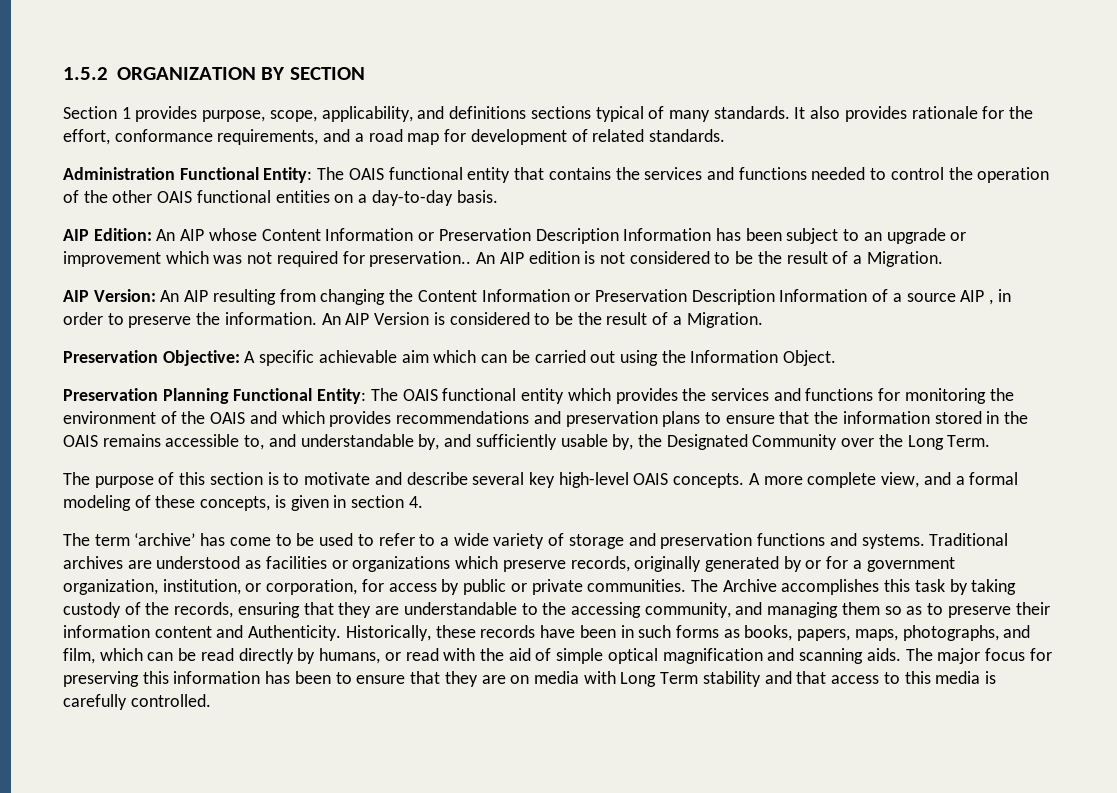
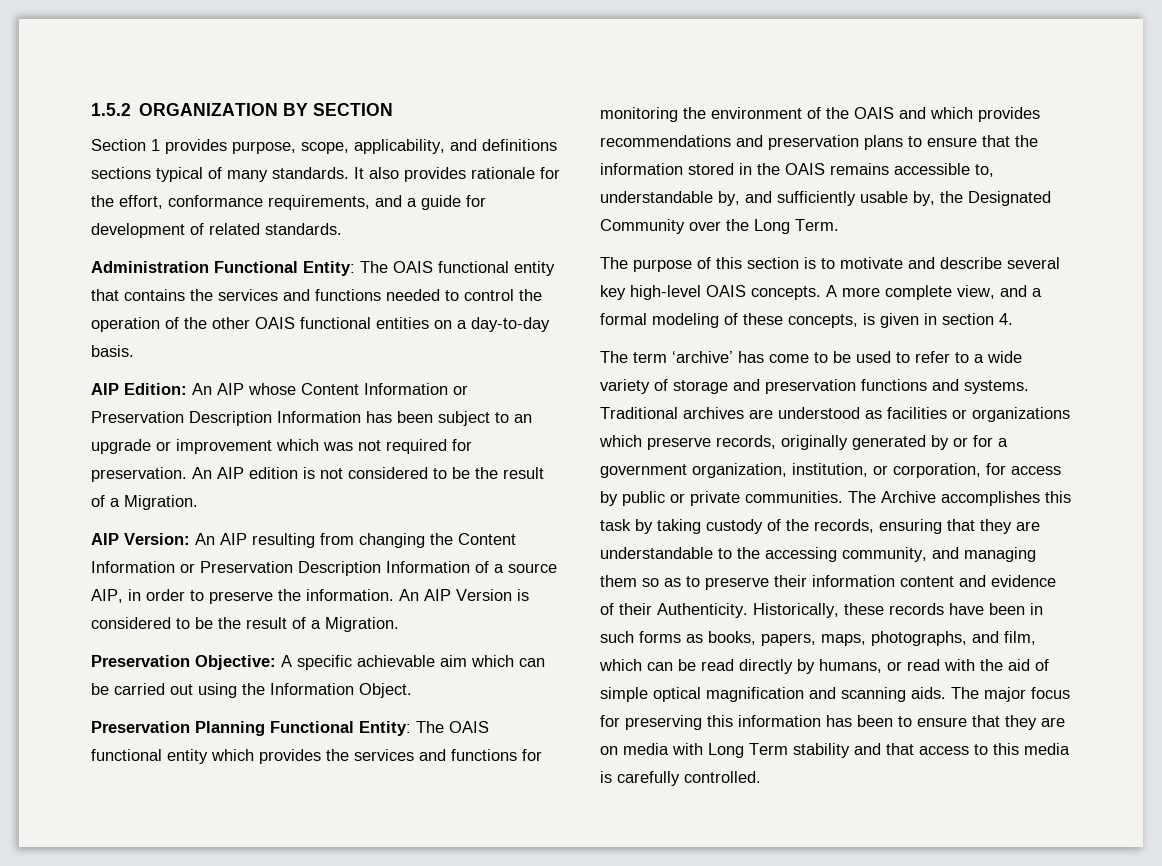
- It also provides rationale for the effort, conformance requirements, and a road map for development of related standards.
+ It also provides rationale for the effort, conformance requirements, and a guide for development of related standards.
- AIP Edition: An AIP whose Content Information or Preservation Description Information has been subject to an upgrade or improvement which was not required for preservation..
+ AIP Edition: An AIP whose Content Information or Preservation Description Information has been subject to an upgrade or improvement which was not required for preservation.
- AIP Version: An AIP resulting from changing the Content Information or Preservation Description Information of a source AIP , in order to preserve the information.
+ AIP Version: An AIP resulting from changing the Content Information or Preservation Description Information of a source AIP, in order to preserve the information.
- Preservation Planning Functional Entity: The OAIS functional entity which provides the services and functions for monitoring the environment of the OAIS and which provides recommendations and preservation plans to ensure that the information stored in the OAIS remains accessible to, and understandable by, and sufficiently usable by, the Designated Community over the Long Term.
+ Preservation Planning Functional Entity: The OAIS functional entity which provides the services and functions for monitoring the environment of the OAIS and which provides recommendations and preservation plans to ensure that the information stored in the OAIS remains accessible to, understandable by, and sufficiently usable by, the Designated Community over the Long Term.
- The Archive accomplishes this task by taking custody of the records, ensuring that they are understandable to the accessing community, and managing them so as to preserve their information content and Authenticity.
+ The Archive accomplishes this task by taking custody of the records, ensuring that they are understandable to the accessing community, and managing them so as to preserve their information content and evidence of their Authenticity.

